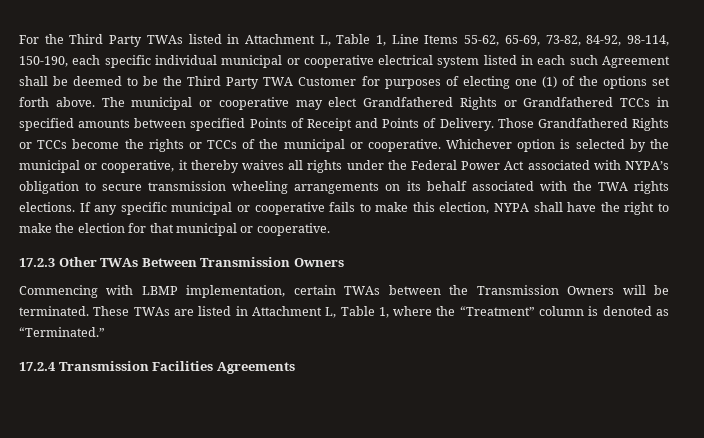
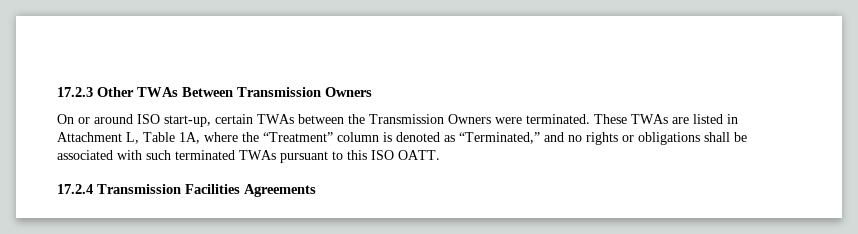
- For the Third Party TWAs listed in Attachment L, Table 1, Line Items 55-62, 65-69, 73-82, 84-92, 98-114, 150-190, each specific individual municipal or cooperative electrical system listed in each such Agreement shall be deemed to be the Third Party TWA Customer for purposes of electing one (1) of the options set forth above. The municipal or cooperative may elect Grandfathered Rights or Grandfathered TCCs in specified amounts between specified Points of Receipt and Points of Delivery. Those Grandfathered Rights or TCCs become the rights or TCCs of the municipal or cooperative. Whichever option is selected by the municipal or cooperative, it thereby waives all rights under the Federal Power Act associated with NYPA’s obligation to secure transmission wheeling arrangements on its behalf associated with the TWA rights elections. If any specific municipal or cooperative fails to make this election, NYPA shall have the right to make the election for that municipal or cooperative.
- Commencing with LBMP implementation, certain TWAs between the Transmission Owners will be terminated.
+ On or around ISO start-up, certain TWAs between the Transmission Owners were terminated.
- These TWAs are listed in Attachment L, Table 1, where the “Treatment” column is denoted as “Terminated.”
+ These TWAs are listed in Attachment L, Table 1A, where the “Treatment” column is denoted as “Terminated,” and no rights or obligations shall be associated with such terminated TWAs pursuant to this ISO OATT.

